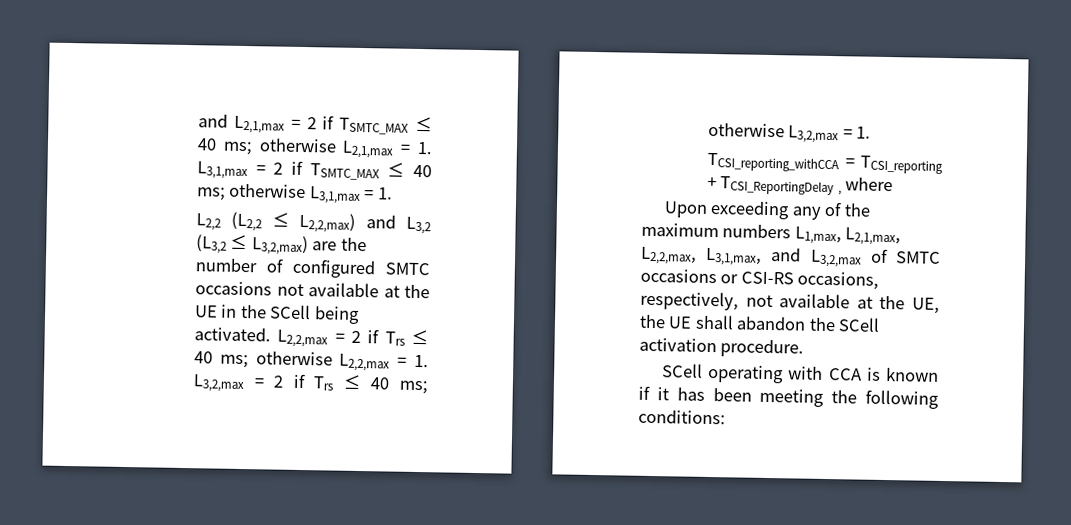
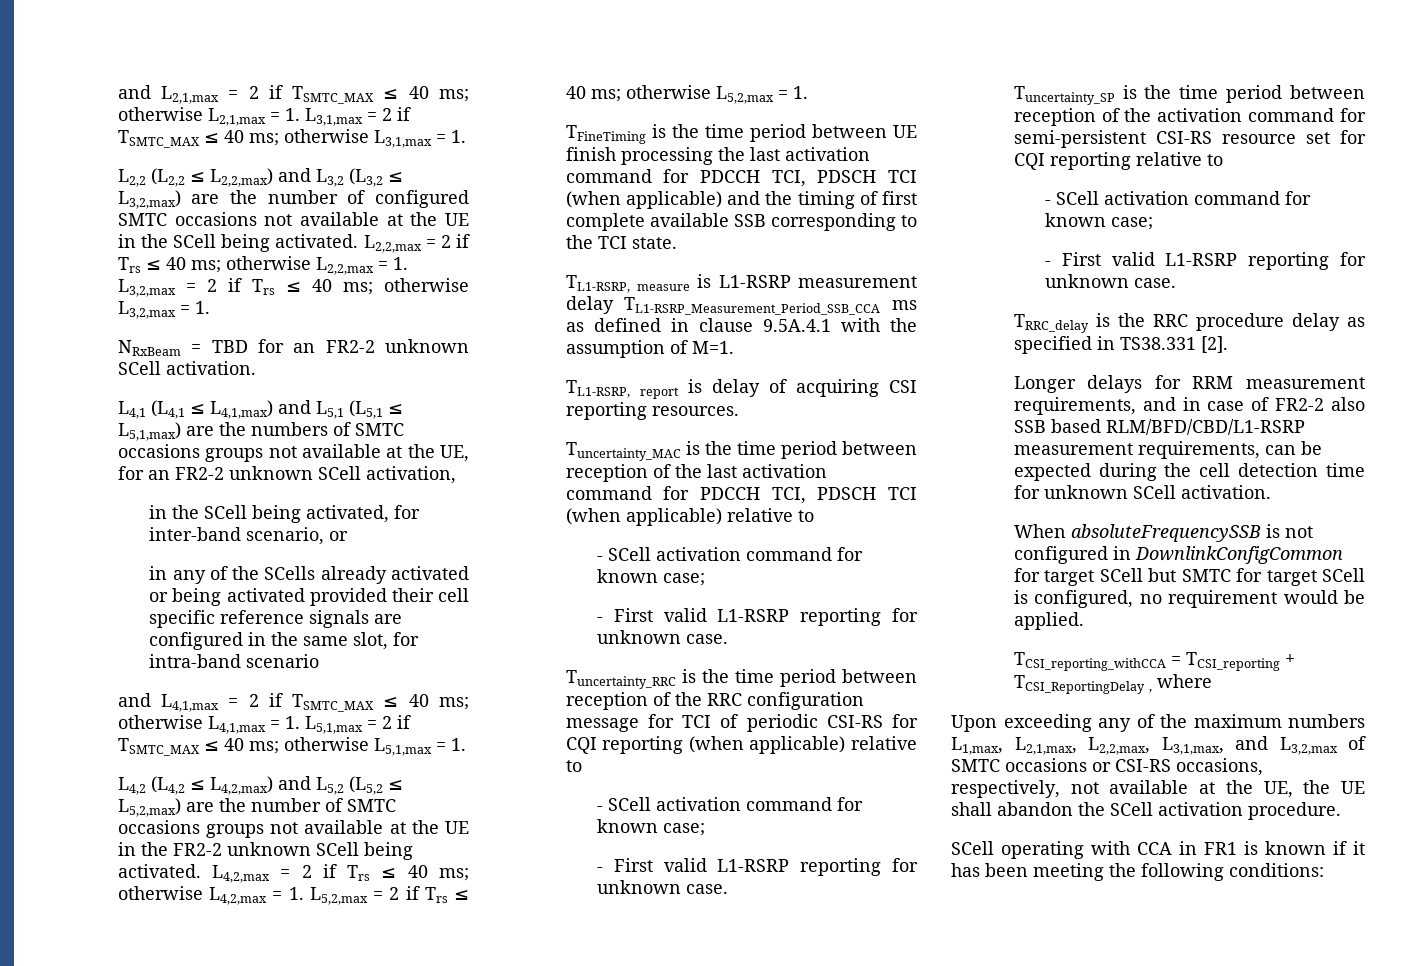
+ NRxBeam = TBD for an FR2-2 unknown SCell activation.
+ L4,1 (L4,1 ≤ L4,1,max) and L5,1 (L5,1 ≤ L5,1,max) are the numbers of SMTC occasions groups not available at the UE, for an FR2-2 unknown SCell activation,
+ in the SCell being activated, for inter-band scenario, or
+ in any of the SCells already activated or being activated provided their cell specific reference signals are configured in the same slot, for intra-band scenario
+ and L4,1,max = 2 if TSMTC_MAX ≤ 40 ms; otherwise L4,1,max = 1. L5,1,max = 2 if TSMTC_MAX ≤ 40 ms; otherwise L5,1,max = 1.
+ L4,2 (L4,2 ≤ L4,2,max) and L5,2 (L5,2 ≤ L5,2,max) are the number of SMTC occasions groups not available at the UE in the FR2-2 unknown SCell being activated. L4,2,max = 2 if Trs ≤ 40 ms; otherwise L4,2,max = 1. L5,2,max = 2 if Trs ≤ 40 ms; otherwise L5,2,max = 1.
+ TFineTiming is the time period between UE finish processing the last activation command for PDCCH TCI, PDSCH TCI (when applicable) and the timing of first complete available SSB corresponding to the TCI state.
+ TL1-RSRP, measure is L1-RSRP measurement delay TL1-RSRP_Measurement_Period_SSB_CCA ms as defined in clause 9.5A.4.1 with the assumption of M=1.
+ TL1-RSRP, report is delay of acquiring CSI reporting resources.
+ Tuncertainty_MAC is the time period between reception of the last activation command for PDCCH TCI, PDSCH TCI (when applicable) relative to
+ - SCell activation command for known case;
+ - First valid L1-RSRP reporting for unknown case.
+ Tuncertainty_RRC is the time period between reception of the RRC configuration message for TCI of periodic CSI-RS for CQI reporting (when applicable) relative to
+ - SCell activation command for known case;
+ - First valid L1-RSRP reporting for unknown case.
+ Tuncertainty_SP is the time period between reception of the activation command for semi-persistent CSI-RS resource set for CQI reporting relative to
+ - SCell activation command for known case;
+ - First valid L1-RSRP reporting for unknown case.
+ TRRC_delay is the RRC procedure delay as specified in TS38.331 [2].
+ Longer delays for RRM measurement requirements, and in case of FR2-2 also SSB based RLM/BFD/CBD/L1-RSRP measurement requirements, can be expected during the cell detection time for unknown SCell activation.
+ When absoluteFrequencySSB is not configured in DownlinkConfigCommon for target SCell but SMTC for target SCell is configured, no requirement would be applied.
- SCell operating with CCA is known if it has been meeting the following conditions:
+ SCell operating with CCA in FR1 is known if it has been meeting the following conditions:

